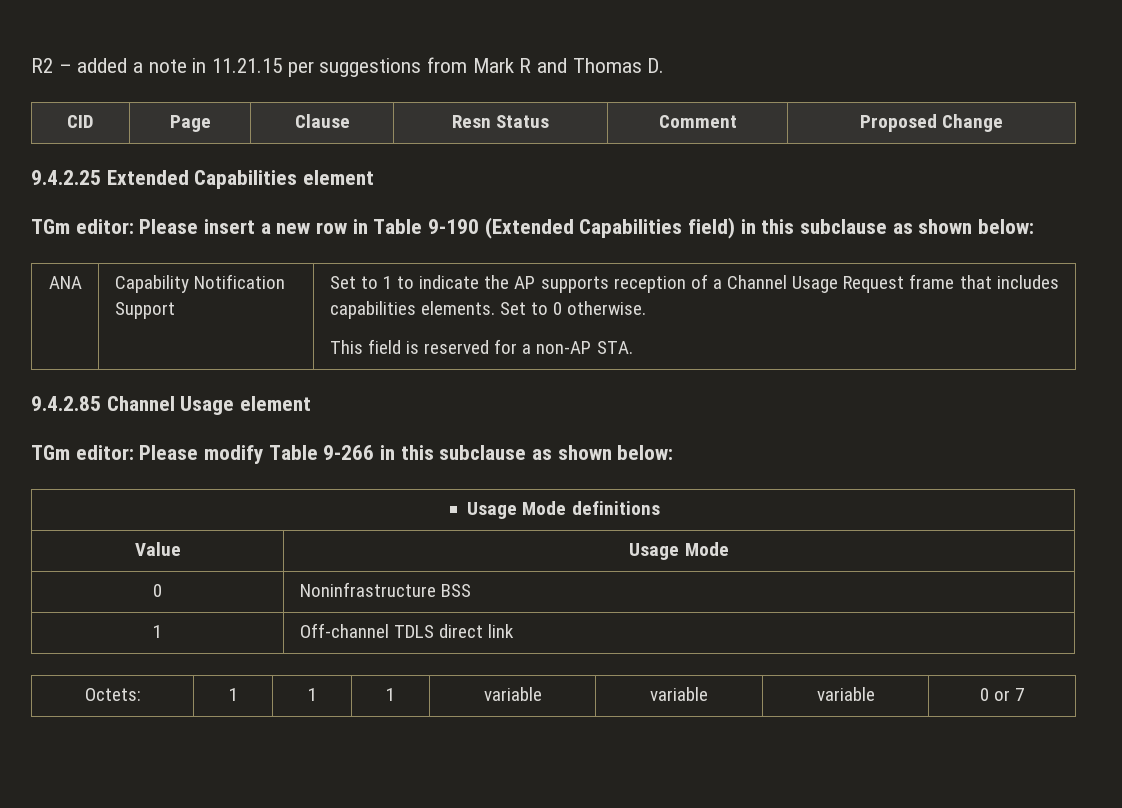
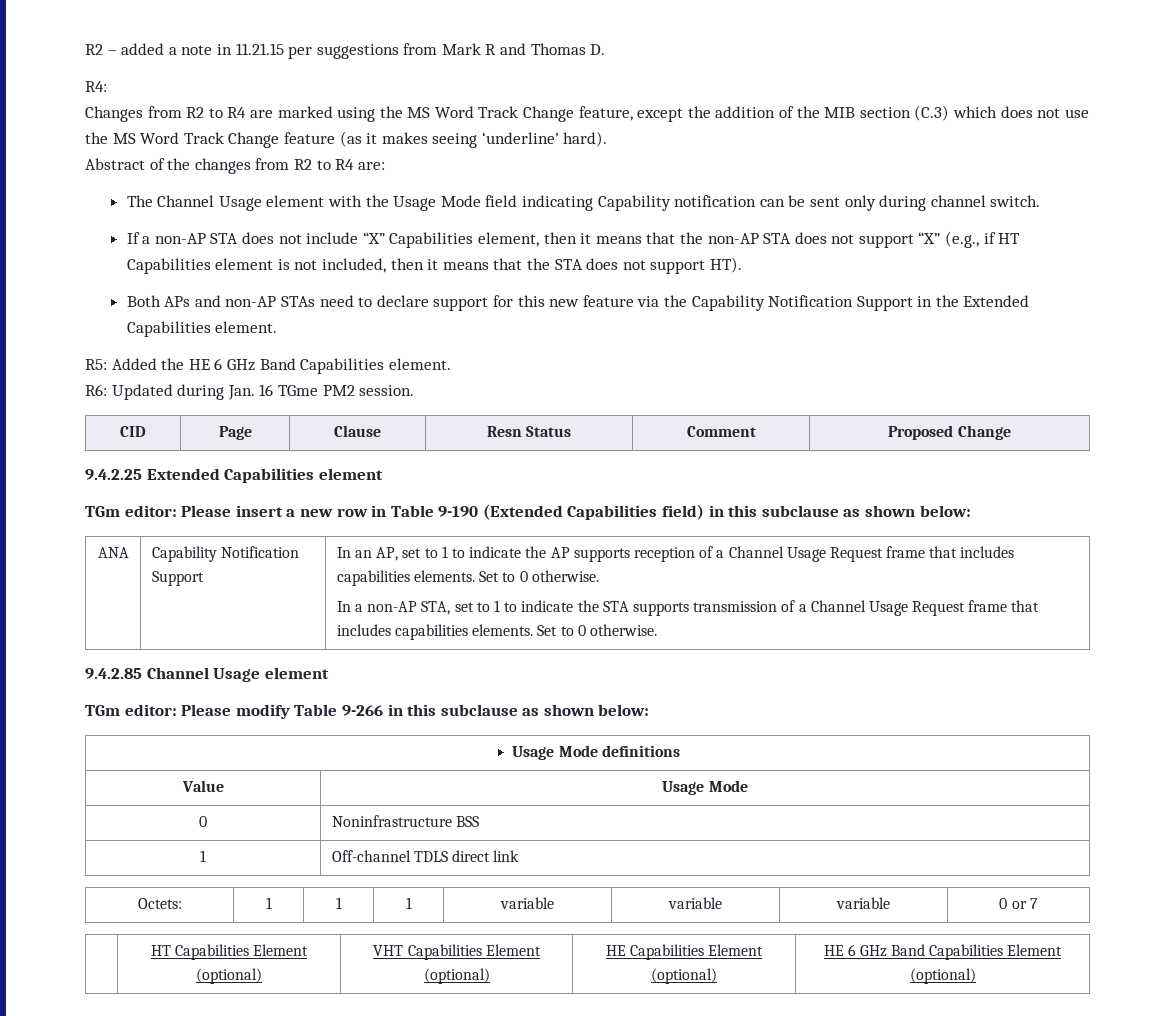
+ R4:
+ Changes from R2 to R4 are marked using the MS Word Track Change feature, except the addition of the MIB section (C.3) which does not use the MS Word Track Change feature (as it makes seeing ‘underline’ hard).
+ Abstract of the changes from R2 to R4 are:
+ The Channel Usage element with the Usage Mode field indicating Capability notification can be sent only during channel switch.
+ If a non-AP STA does not include “X” Capabilities element, then it means that the non-AP STA does not support “X” (e.g., if HT Capabilities element is not included, then it means that the STA does not support HT).
+ Both APs and non-AP STAs need to declare support for this new feature via the Capability Notification Support in the Extended Capabilities element.
+ R5: Added the HE 6 GHz Band Capabilities element.
+ R6: Updated during Jan. 16 TGme PM2 session.
- Set to 1 to indicate the AP supports reception of a Channel Usage Request frame that includes capabilities elements.
+ In an AP, set to 1 to indicate the AP supports reception of a Channel Usage Request frame that includes capabilities elements.
- This field is reserved for a non-AP STA.
+ In a non-AP STA, set to 1 to indicate the STA supports transmission of a Channel Usage Request frame that includes capabilities elements. Set to 0 otherwise.
+ | HT Capabilities Element (optional) | VHT Capabilities Element (optional) | HE Capabilities Element (optional) | HE 6 GHz Band Capabilities Element (optional)

